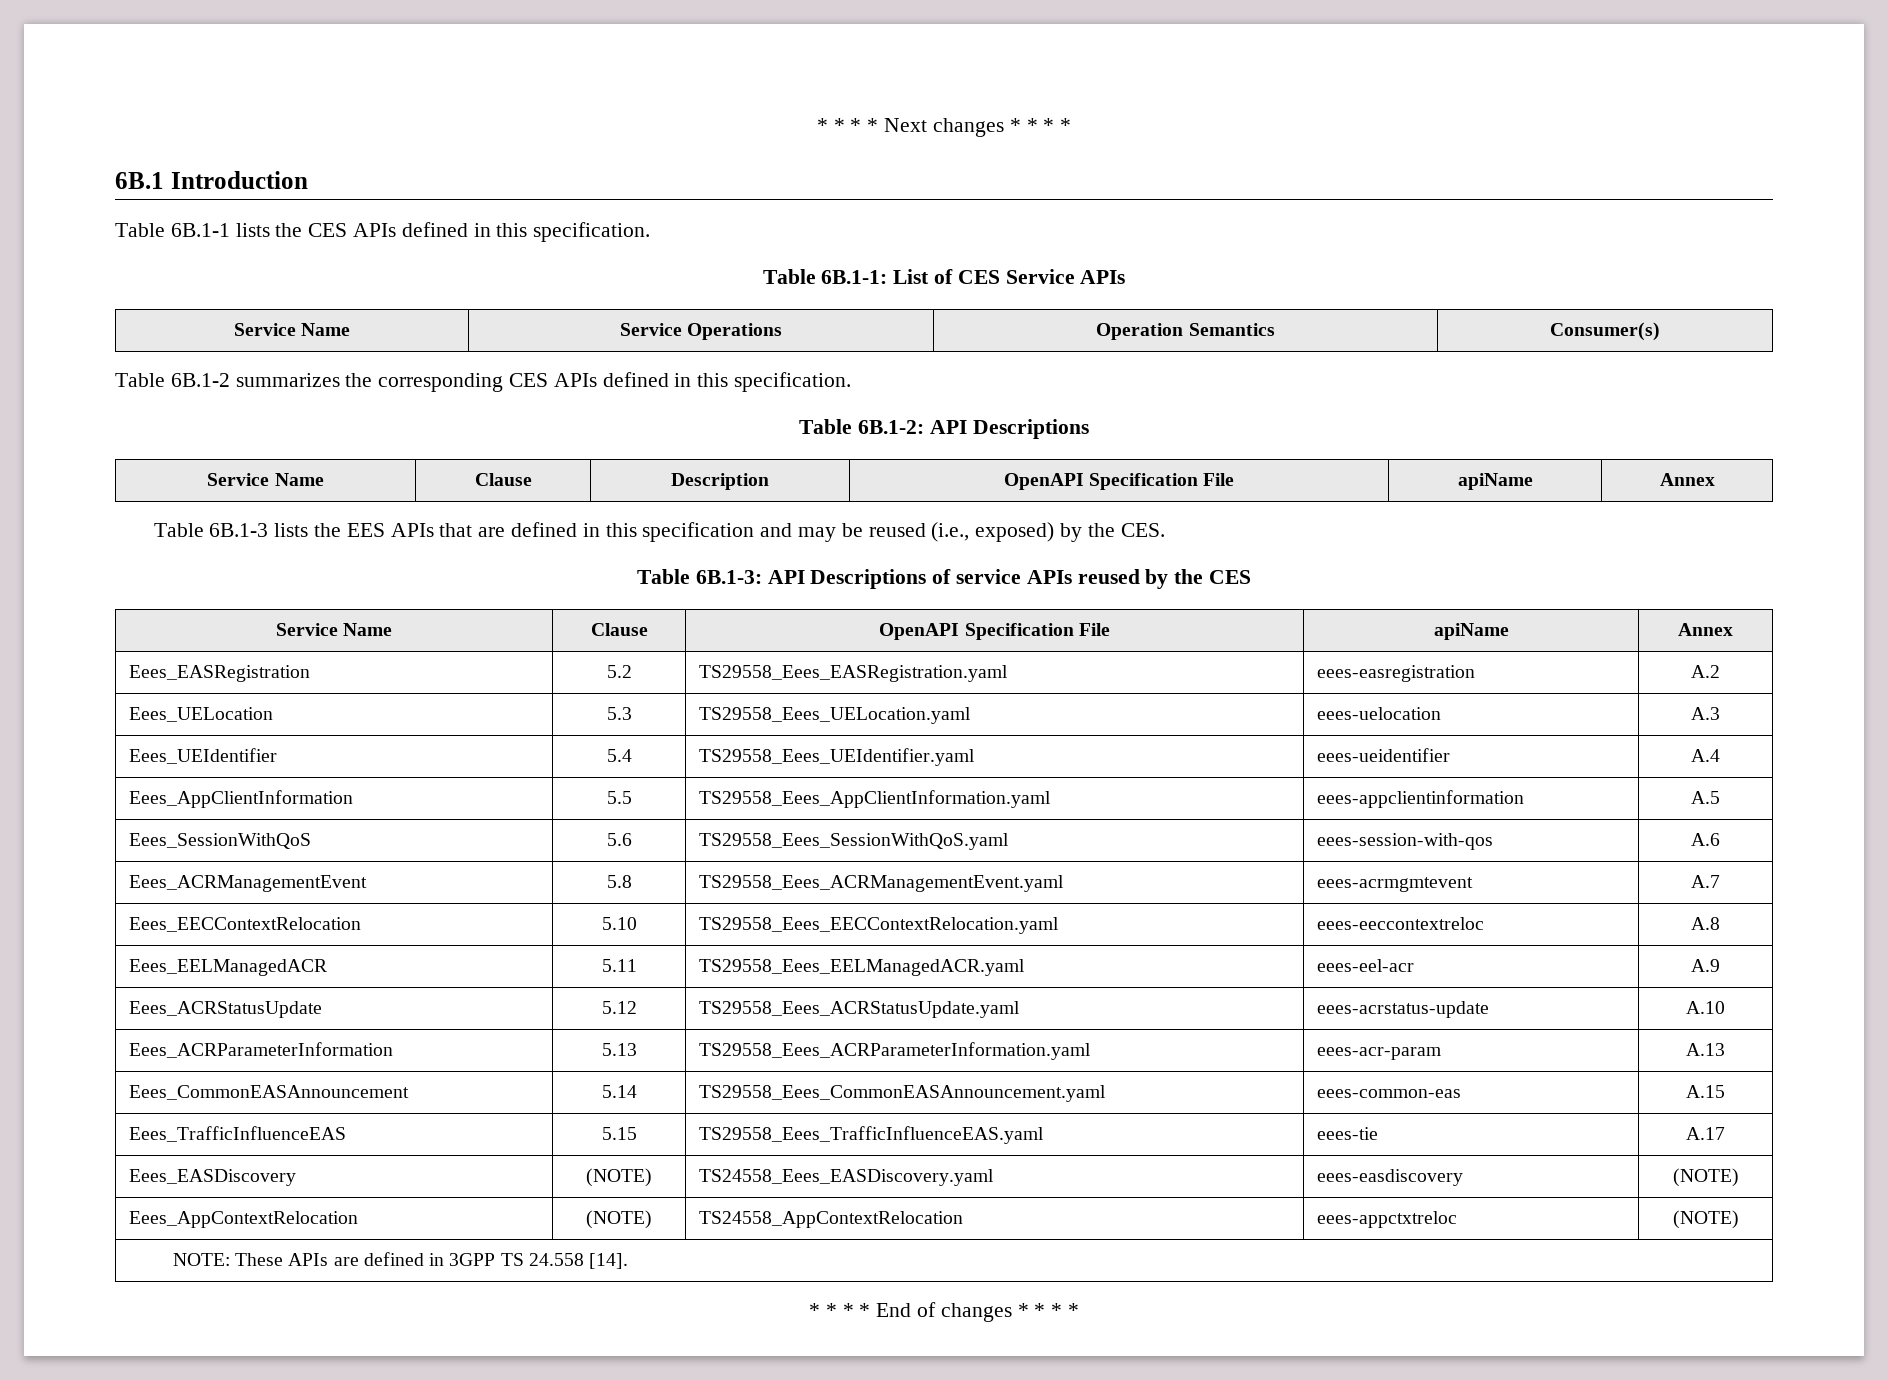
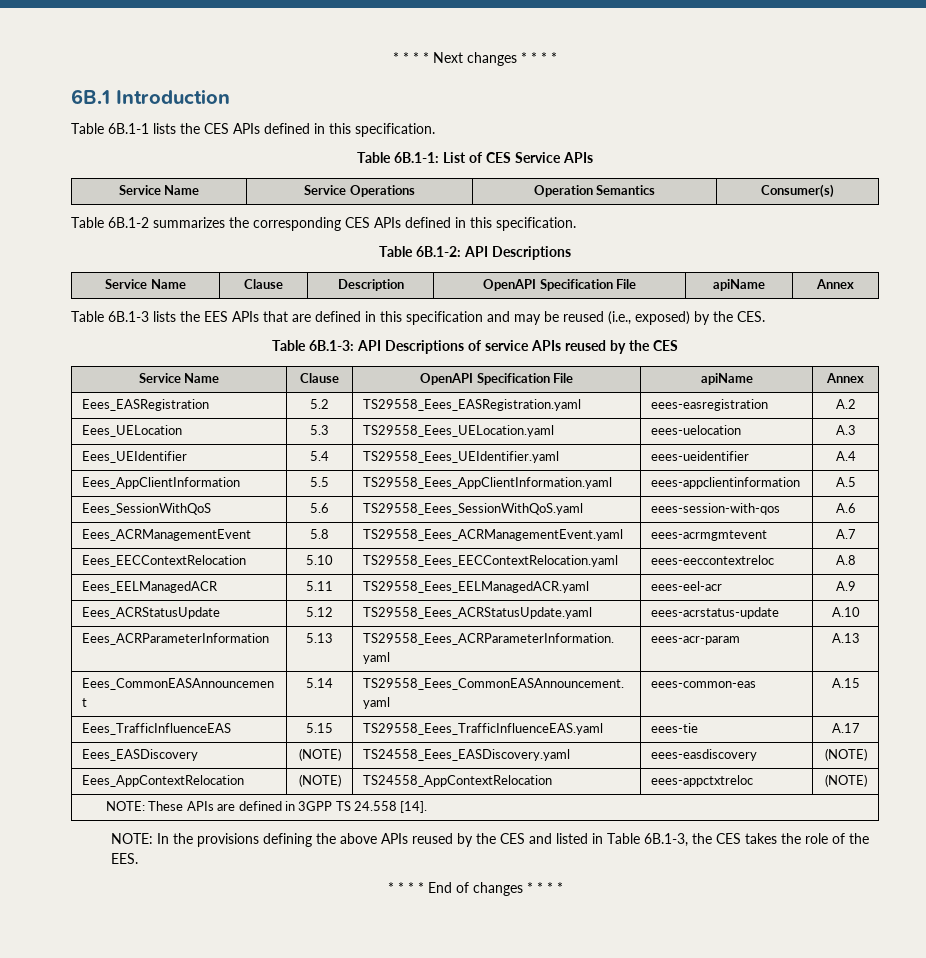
+ NOTE: In the provisions defining the above APIs reused by the CES and listed in Table 6B.1-3, the CES takes the role of the EES.

